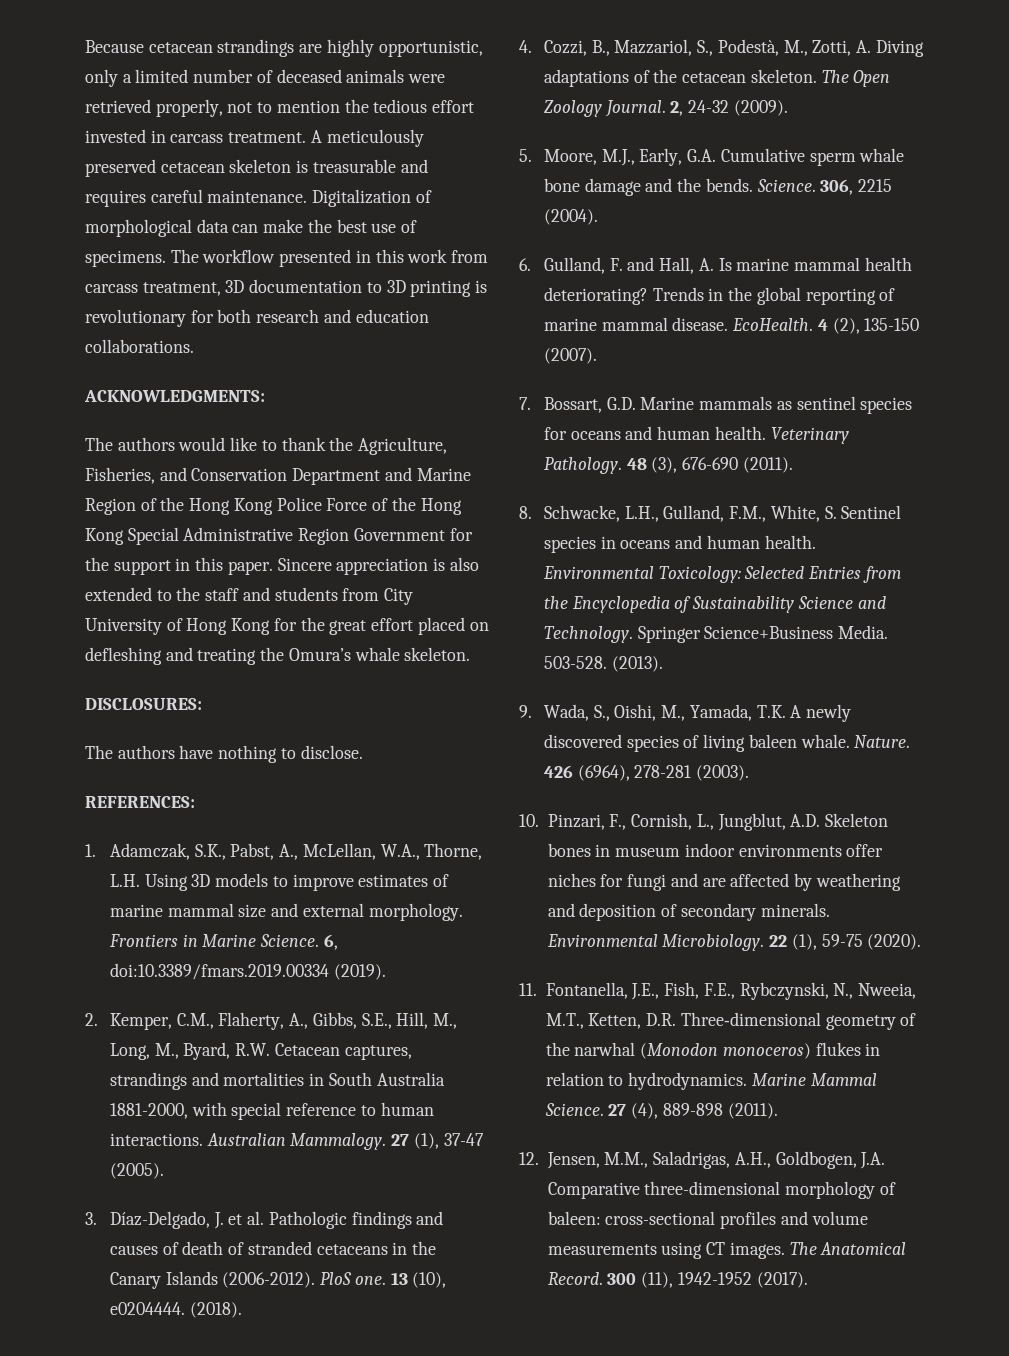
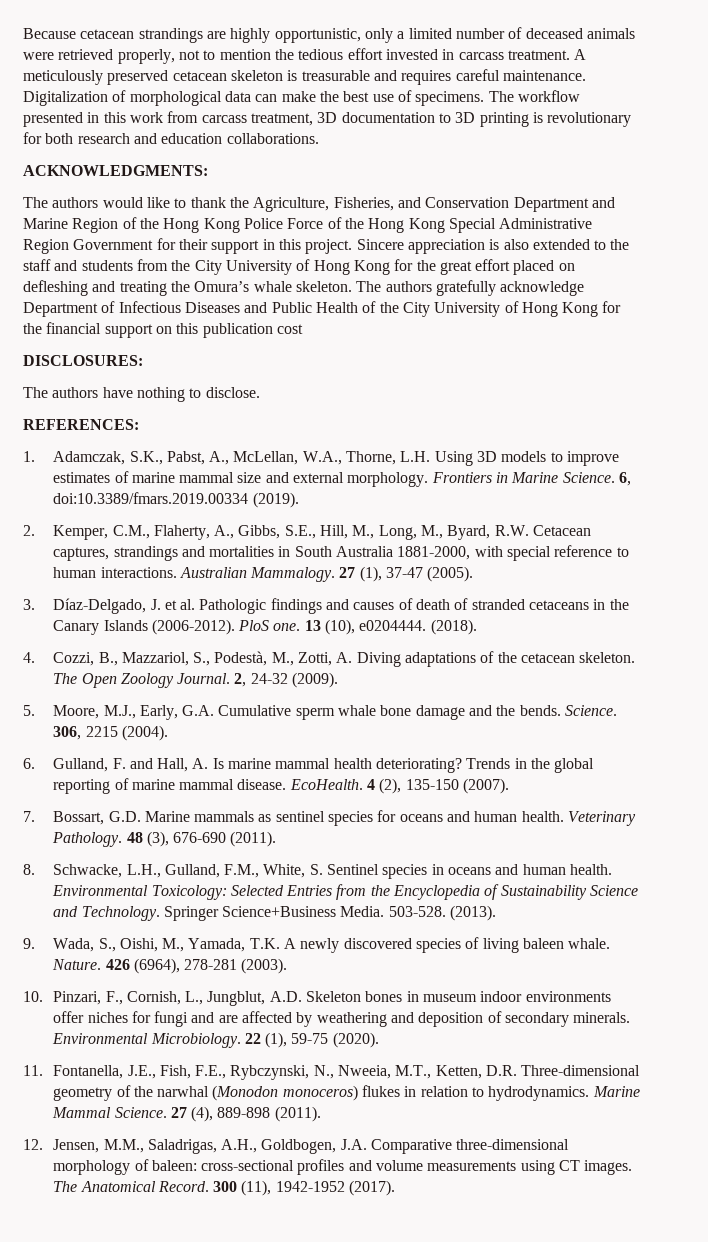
- The authors would like to thank the Agriculture, Fisheries, and Conservation Department and Marine Region of the Hong Kong Police Force of the Hong Kong Special Administrative Region Government for the support in this paper.
+ The authors would like to thank the Agriculture, Fisheries, and Conservation Department and Marine Region of the Hong Kong Police Force of the Hong Kong Special Administrative Region Government for their support in this project.
- Sincere appreciation is also extended to the staff and students from City University of Hong Kong for the great effort placed on defleshing and treating the Omura’s whale skeleton.
+ Sincere appreciation is also extended to the staff and students from the City University of Hong Kong for the great effort placed on defleshing and treating the Omura’s whale skeleton. The authors gratefully acknowledge Department of Infectious Diseases and Public Health of the City University of Hong Kong for the financial support on this publication cost

